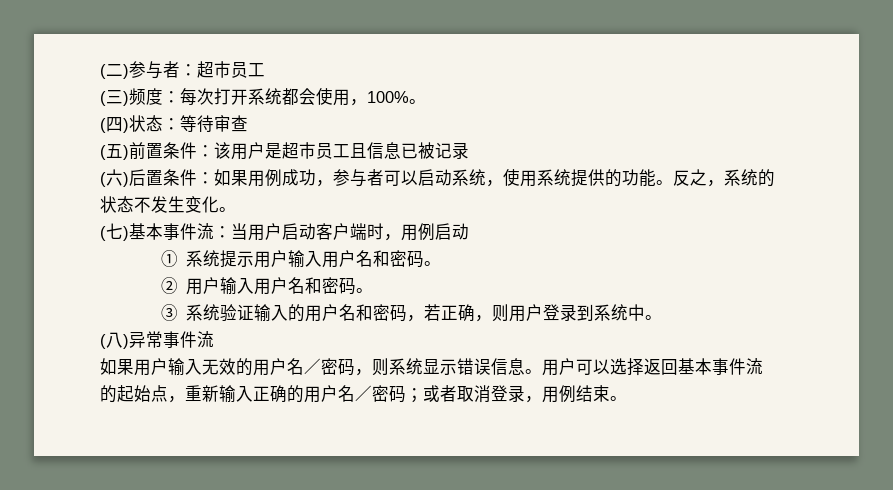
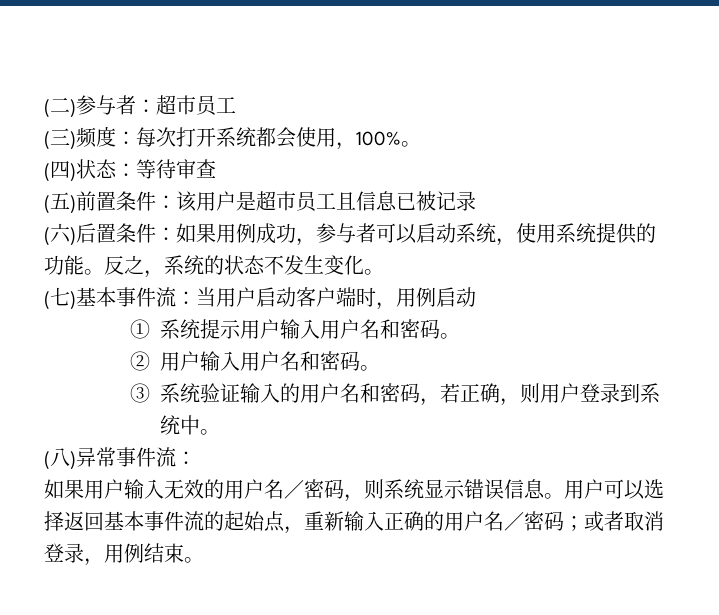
- (八)异常事件流
+ (八)异常事件流：

